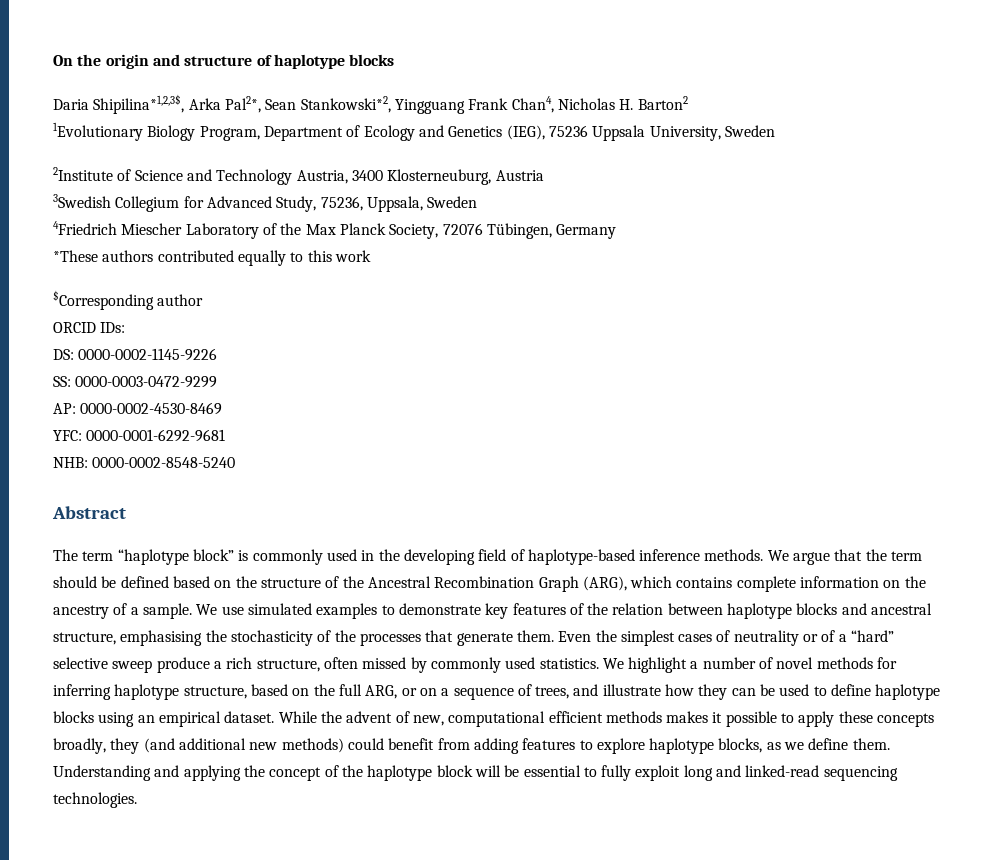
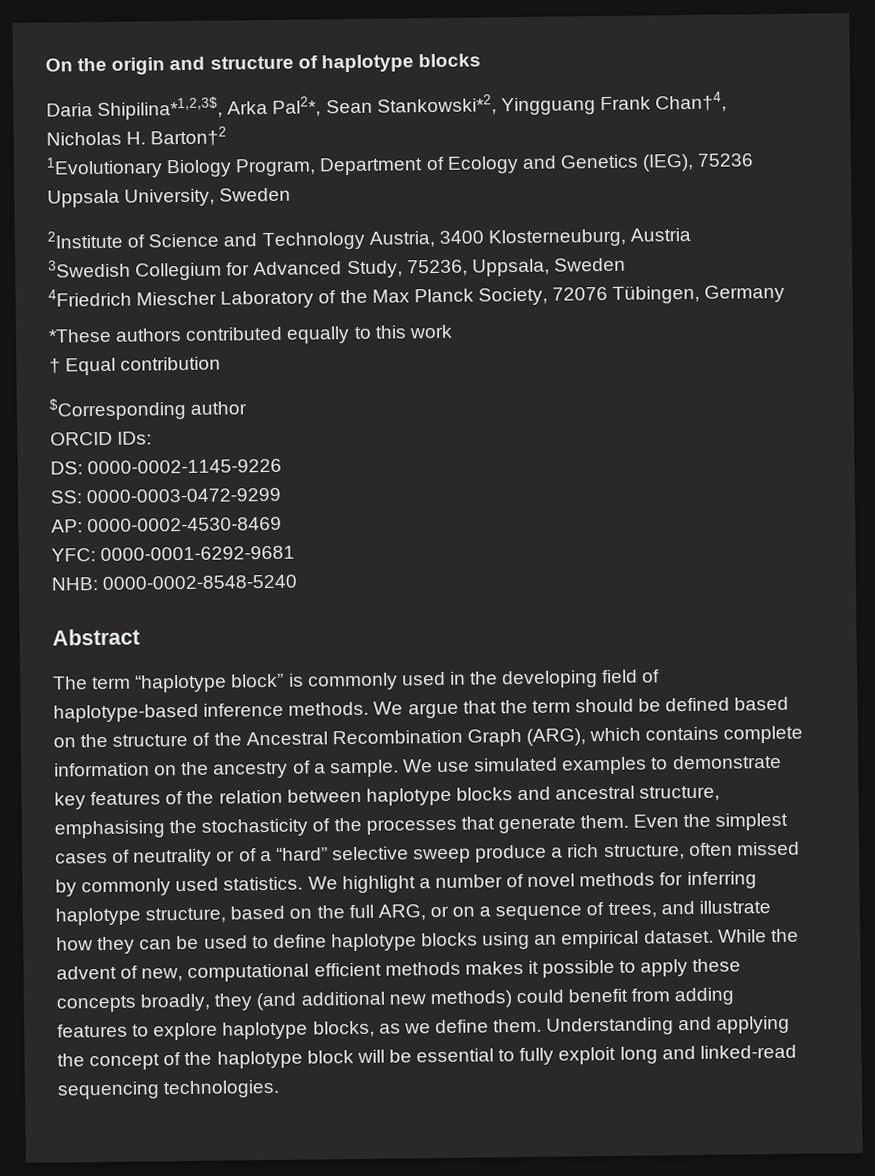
- Daria Shipilina*1,2,3$, Arka Pal2*, Sean Stankowski*2, Yingguang Frank Chan4, Nicholas H. Barton2
+ Daria Shipilina*1,2,3$, Arka Pal2*, Sean Stankowski*2, Yingguang Frank Chan†4, Nicholas H. Barton†2
+ † Equal contribution

